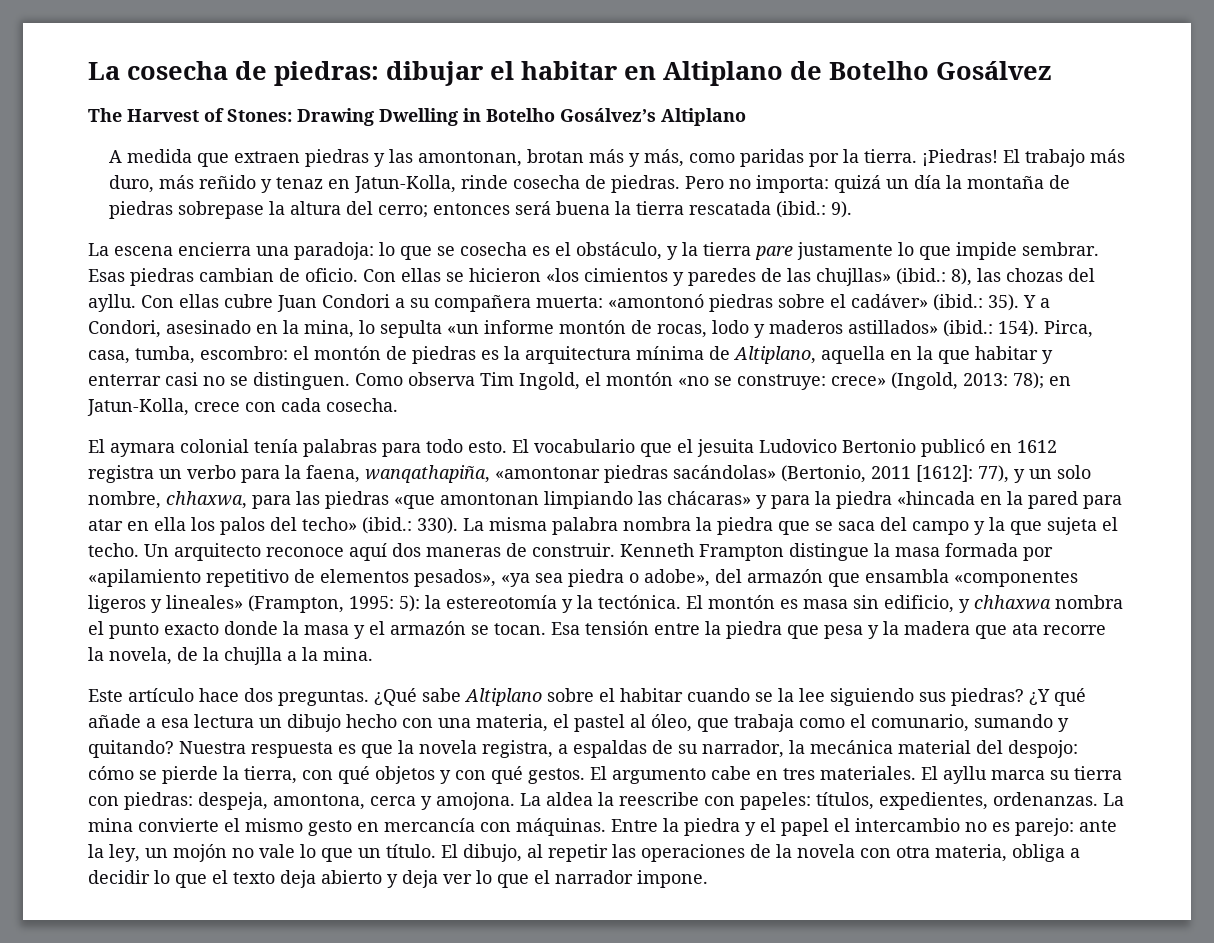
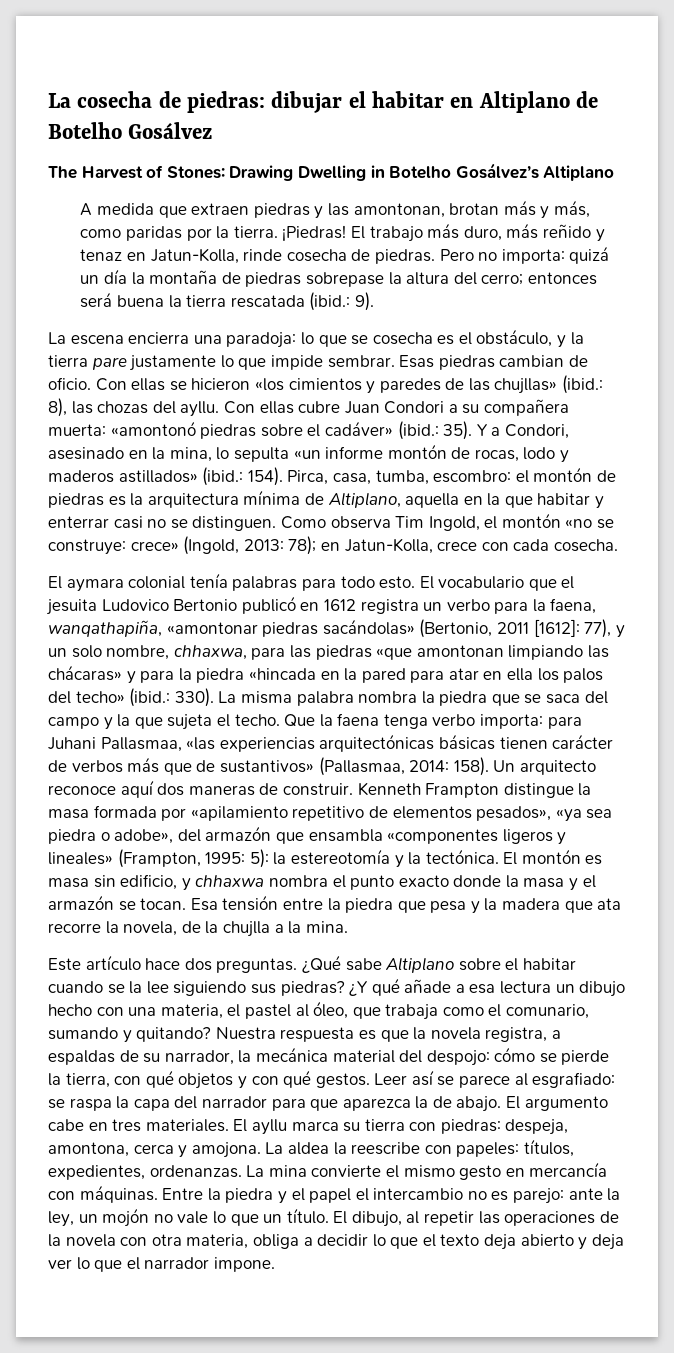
+ Que la faena tenga verbo importa: para Juhani Pallasmaa, «las experiencias arquitectónicas básicas tienen carácter de verbos más que de sustantivos» (Pallasmaa, 2014: 158).
+ Leer así se parece al esgrafiado: se raspa la capa del narrador para que aparezca la de abajo.

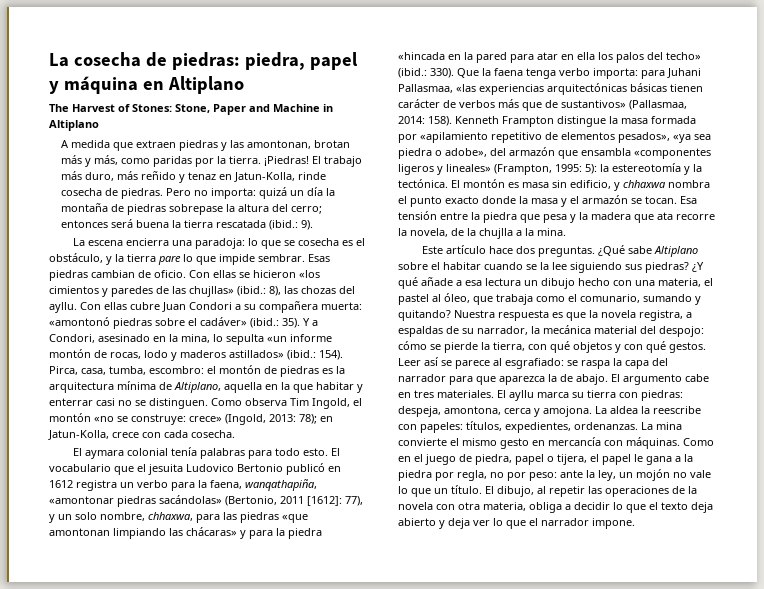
- La cosecha de piedras: dibujar el habitar en Altiplano de Botelho Gosálvez
+ La cosecha de piedras: piedra, papel y máquina en Altiplano
- The Harvest of Stones: Drawing Dwelling in Botelho Gosálvez’s Altiplano
+ The Harvest of Stones: Stone, Paper and Machine in Altiplano
- La escena encierra una paradoja: lo que se cosecha es el obstáculo, y la tierra pare justamente lo que impide sembrar.
+ La escena encierra una paradoja: lo que se cosecha es el obstáculo, y la tierra pare lo que impide sembrar.
- La misma palabra nombra la piedra que se saca del campo y la que sujeta el techo.
- Un arquitecto reconoce aquí dos maneras de construir.
- Entre la piedra y el papel el intercambio no es parejo: ante la ley, un mojón no vale lo que un título.
+ Como en el juego de piedra, papel o tijera, el papel le gana a la piedra por regla, no por peso: ante la ley, un mojón no vale lo que un título.

